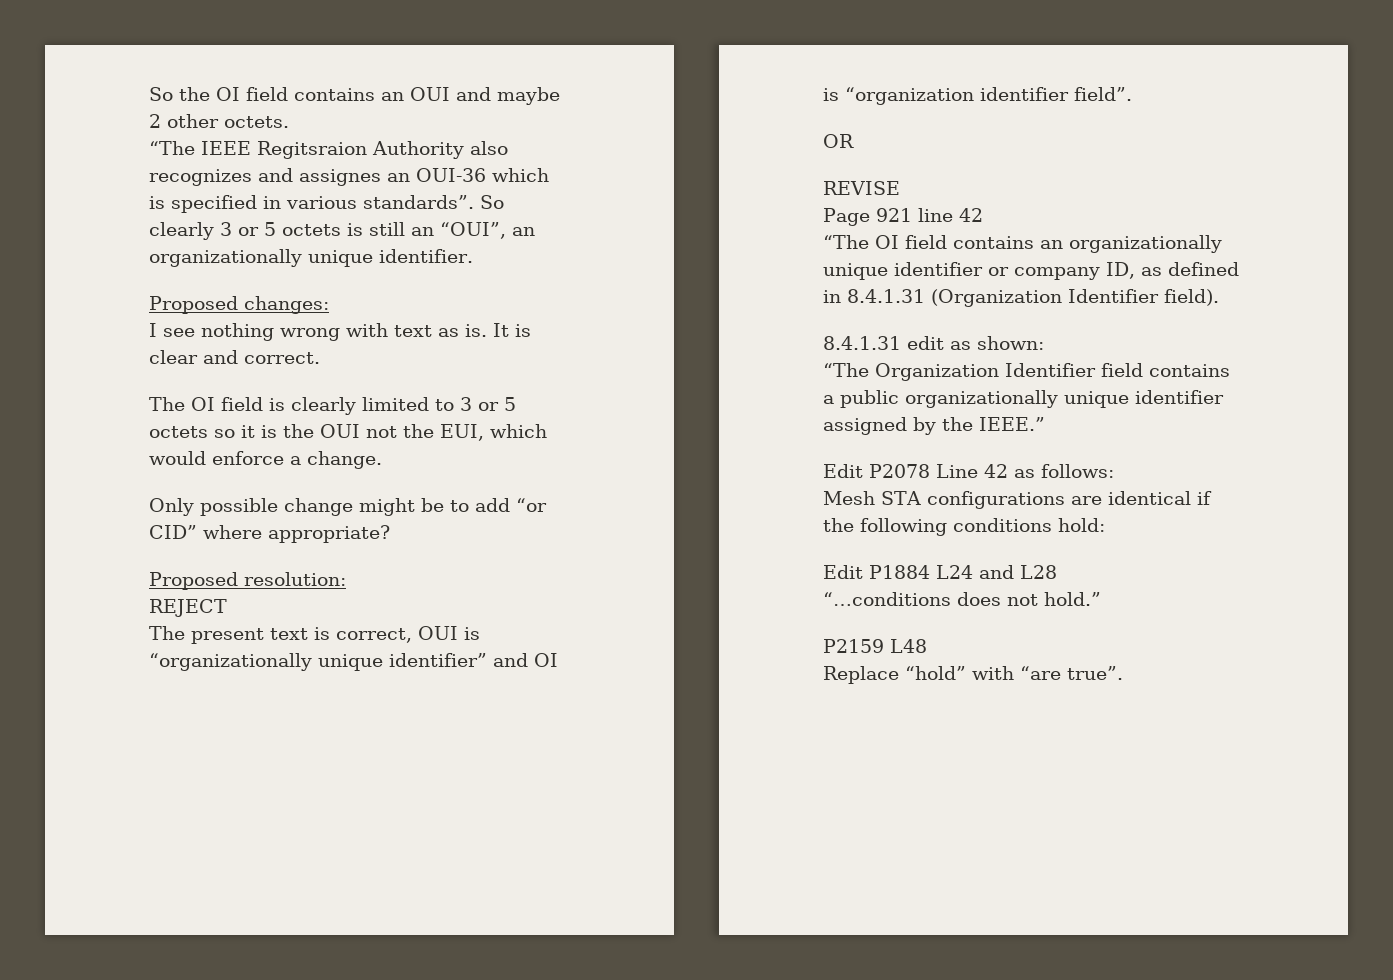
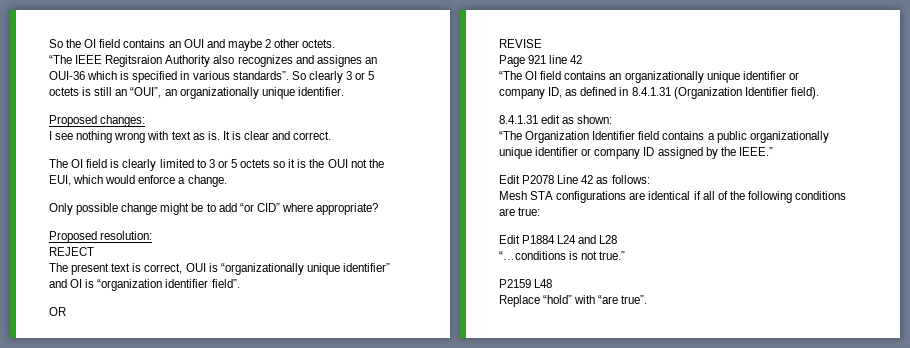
- “The Organization Identifier field contains a public organizationally unique identifier assigned by the IEEE.”
+ “The Organization Identifier field contains a public organizationally unique identifier or company ID assigned by the IEEE.”
- Mesh STA configurations are identical if the following conditions hold:
+ Mesh STA configurations are identical if all of the following conditions are true:
- “…conditions does not hold.”
+ “…conditions is not true.”

